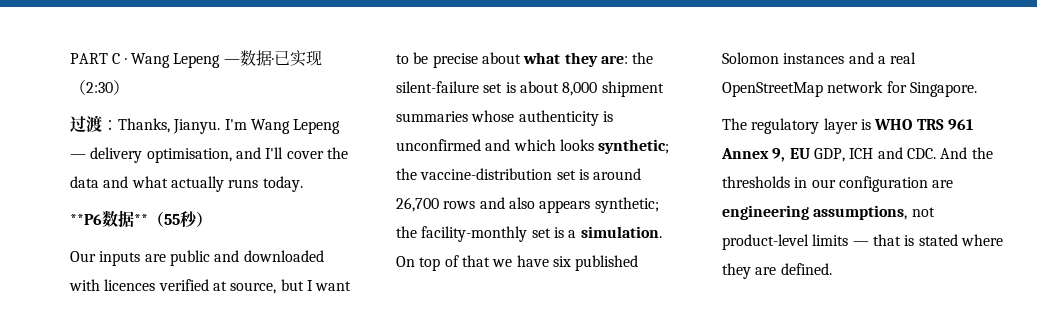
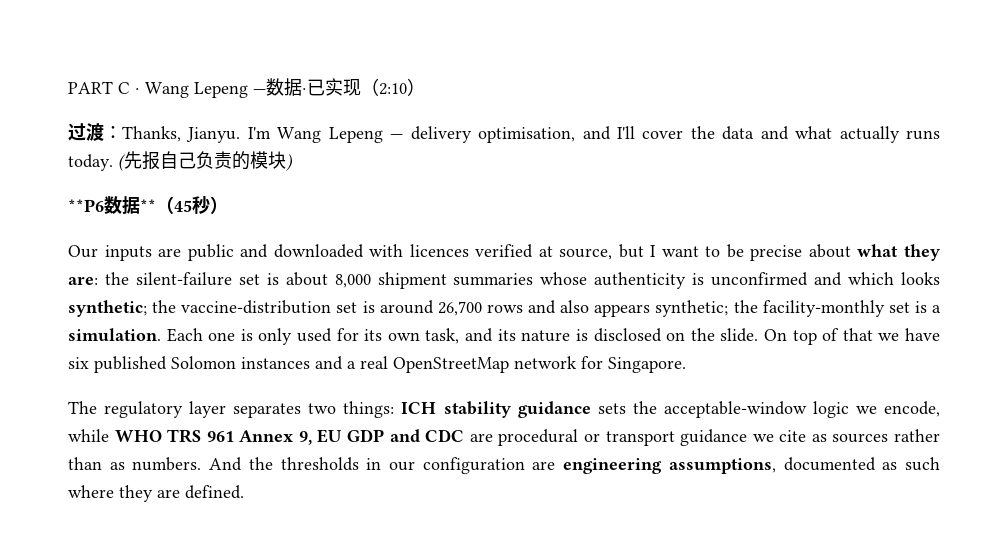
- PART C · Wang Lepeng —数据·已实现（2:30）
+ PART C · Wang Lepeng —数据·已实现（2:10）
+ (先报自己负责的模块)
- **P6数据**（55秒）
+ **P6数据**（45秒）
+ Each one is only used for its own task, and its nature is disclosed on the slide.
- The regulatory layer is WHO TRS 961 Annex 9, EU GDP, ICH and CDC. And the thresholds in our configuration are engineering assumptions, not product-level limits — that is stated where they are defined.
+ The regulatory layer separates two things: ICH stability guidance sets the acceptable-window logic we encode, while WHO TRS 961 Annex 9, EU GDP and CDC are procedural or transport guidance we cite as sources rather than as numbers. And the thresholds in our configuration are engineering assumptions, documented as such where they are defined.

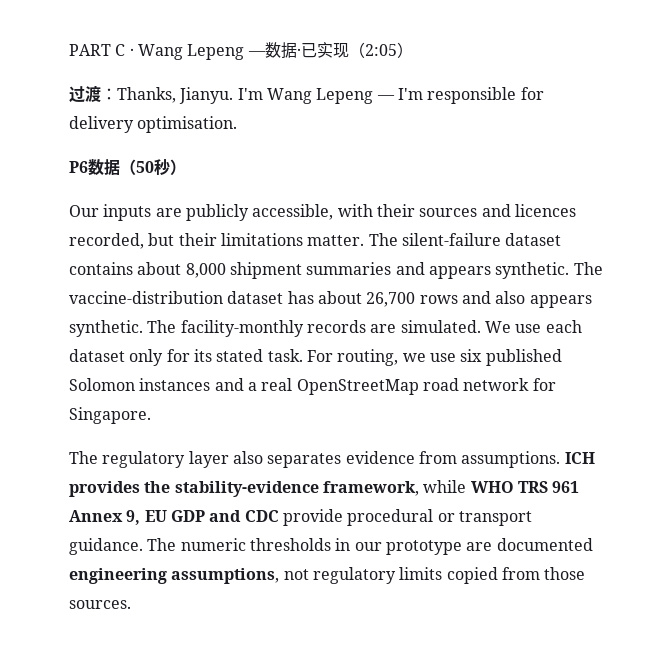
- PART C · Wang Lepeng —数据·已实现（2:10）
+ PART C · Wang Lepeng —数据·已实现（2:05）
- I'm Wang Lepeng — delivery optimisation, and I'll cover the data and what actually runs today. (先报自己负责的模块)
- **P6数据**（45秒）
- Our inputs are public and downloaded with licences verified at source, but I want to be precise about what they are: the silent-failure set is about 8,000 shipment summaries whose authenticity is unconfirmed and which looks synthetic; the vaccine-distribution set is around 26,700 rows and also appears synthetic; the facility-monthly set is a simulation. Each one is only used for its own task, and its nature is disclosed on the slide. On top of that we have six published Solomon instances and a real OpenStreetMap network for Singapore.
+ I'm Wang Lepeng — I'm responsible for delivery optimisation.
+ P6数据（50秒）
+ Our inputs are publicly accessible, with their sources and licences recorded, but their limitations matter. The silent-failure dataset contains about 8,000 shipment summaries and appears synthetic. The vaccine-distribution dataset has about 26,700 rows and also appears synthetic. The facility-monthly records are simulated. We use each dataset only for its stated task. For routing, we use six published Solomon instances and a real OpenStreetMap road network for Singapore.
- The regulatory layer separates two things: ICH stability guidance sets the acceptable-window logic we encode, while WHO TRS 961 Annex 9, EU GDP and CDC are procedural or transport guidance we cite as sources rather than as numbers. And the thresholds in our configuration are engineering assumptions, documented as such where they are defined.
+ The regulatory layer also separates evidence from assumptions. ICH provides the stability-evidence framework, while WHO TRS 961 Annex 9, EU GDP and CDC provide procedural or transport guidance. The numeric thresholds in our prototype are documented engineering assumptions, not regulatory limits copied from those sources.

